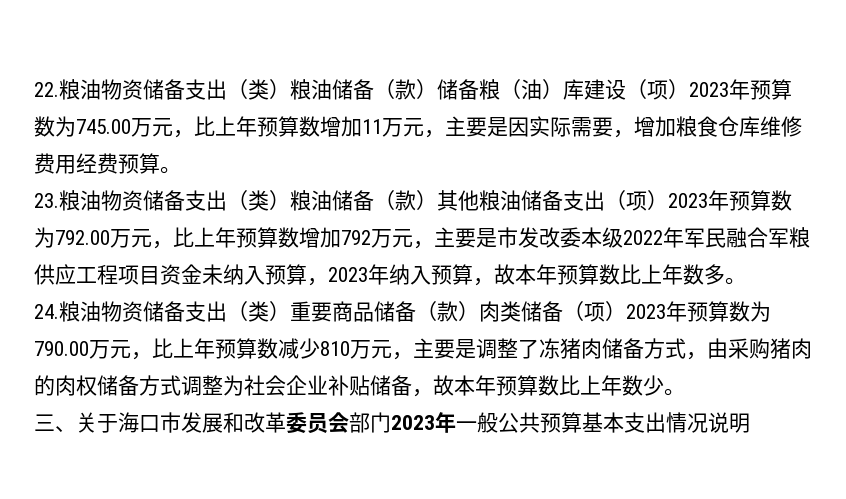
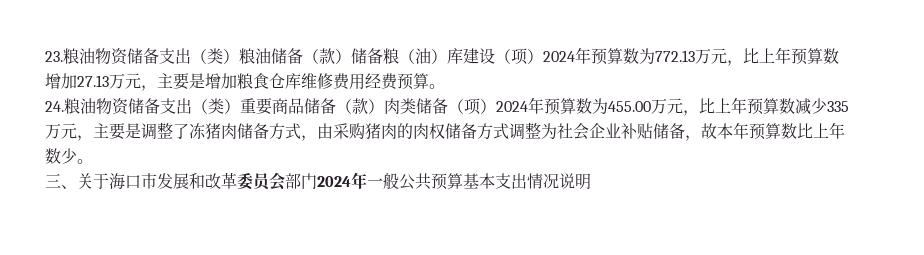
- 22.粮油物资储备支出（类）粮油储备（款）储备粮（油）库建设（项）2023年预算数为745.00万元，比上年预算数增加11万元，主要是因实际需要，增加粮食仓库维修费用经费预算。
+ 23.粮油物资储备支出（类）粮油储备（款）储备粮（油）库建设（项）2024年预算数为772.13万元，比上年预算数增加27.13万元，主要是增加粮食仓库维修费用经费预算。
- 23.粮油物资储备支出（类）粮油储备（款）其他粮油储备支出（项）2023年预算数为792.00万元，比上年预算数增加792万元，主要是市发改委本级2022年军民融合军粮供应工程项目资金未纳入预算，2023年纳入预算，故本年预算数比上年数多。
- 24.粮油物资储备支出（类）重要商品储备（款）肉类储备（项）2023年预算数为790.00万元，比上年预算数减少810万元，主要是调整了冻猪肉储备方式，由采购猪肉的肉权储备方式调整为社会企业补贴储备，故本年预算数比上年数少。
+ 24.粮油物资储备支出（类）重要商品储备（款）肉类储备（项）2024年预算数为455.00万元，比上年预算数减少335万元，主要是调整了冻猪肉储备方式，由采购猪肉的肉权储备方式调整为社会企业补贴储备，故本年预算数比上年数少。
- 三、关于海口市发展和改革委员会部门2023年一般公共预算基本支出情况说明
+ 三、关于海口市发展和改革委员会部门2024年一般公共预算基本支出情况说明

